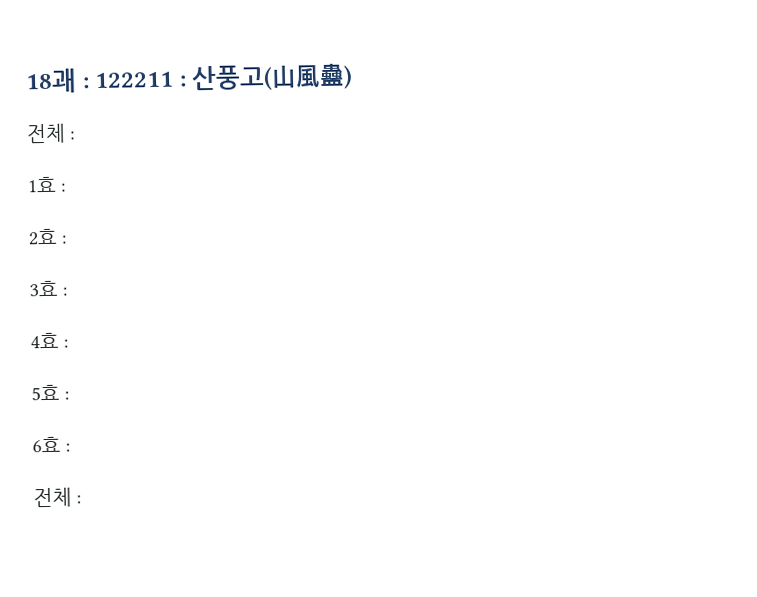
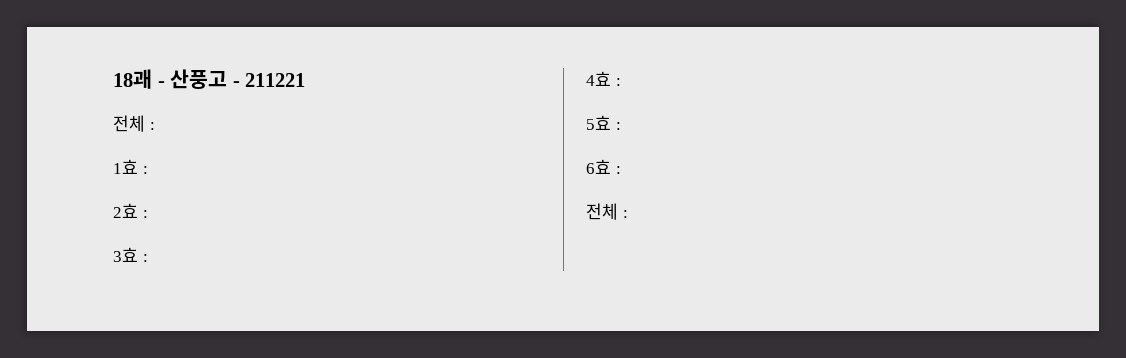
- 18괘 : 122211 : 산풍고(山風蠱)
+ 18괘 - 산풍고 - 211221

